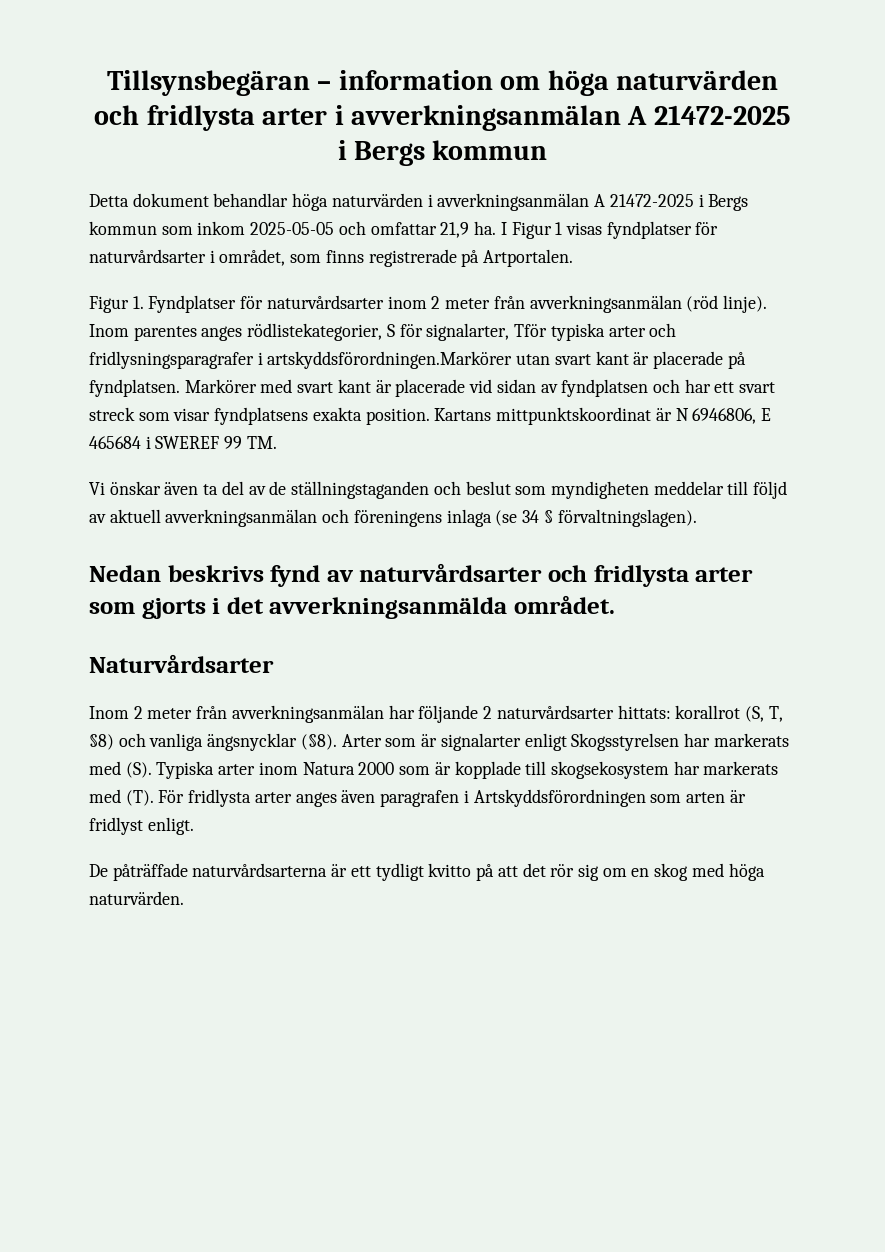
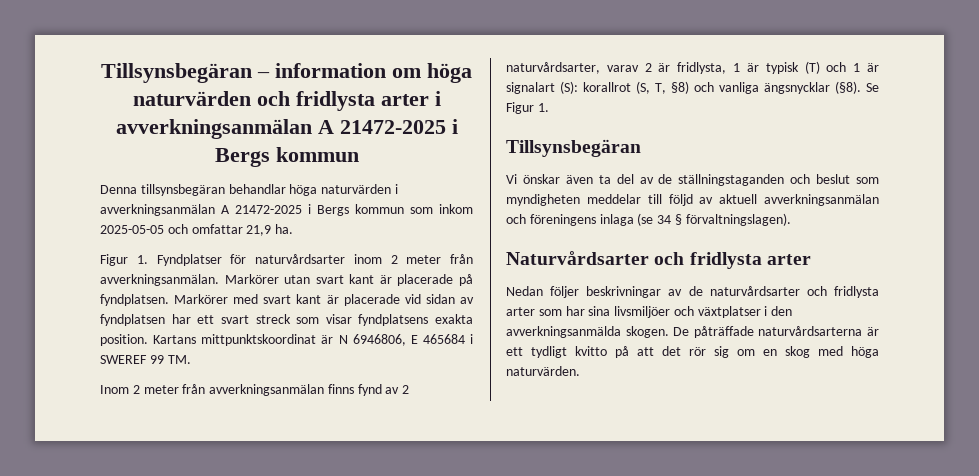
- Detta dokument behandlar höga naturvärden i avverkningsanmälan A 21472-2025 i Bergs kommun som inkom 2025-05-05 och omfattar 21,9 ha. I Figur 1 visas fyndplatser för naturvårdsarter i området, som finns registrerade på Artportalen.
+ Denna tillsynsbegäran behandlar höga naturvärden i avverkningsanmälan A 21472-2025 i Bergs kommun som inkom 2025-05-05 och omfattar 21,9 ha.
- Figur 1. Fyndplatser för naturvårdsarter inom 2 meter från avverkningsanmälan (röd linje). Inom parentes anges rödlistekategorier, S för signalarter, Tför typiska arter och fridlysningsparagrafer i artskyddsförordningen.Markörer utan svart kant är placerade på fyndplatsen.
+ Figur 1. Fyndplatser för naturvårdsarter inom 2 meter från avverkningsanmälan. Markörer utan svart kant är placerade på fyndplatsen.
- Markörer med svart kant är placerade vid sidan av fyndplatsen och har ett svart streck som visar fyndplatsens exakta position.
+ Markörer med svart kant är placerade vid sidan av fyndplatsen har ett svart streck som visar fyndplatsens exakta position.
+ Inom 2 meter från avverkningsanmälan finns fynd av 2 naturvårdsarter, varav 2 är fridlysta, 1 är typisk (T) och 1 är signalart (S): korallrot (S, T, §8) och vanliga ängsnycklar (§8). Se Figur 1.
+ Tillsynsbegäran
- Nedan beskrivs fynd av naturvårdsarter och fridlysta arter som gjorts i det avverkningsanmälda området.
- Naturvårdsarter
- Inom 2 meter från avverkningsanmälan har följande 2 naturvårdsarter hittats: korallrot (S, T, §8) och vanliga ängsnycklar (§8). Arter som är signalarter enligt Skogsstyrelsen har markerats med (S). Typiska arter inom Natura 2000 som är kopplade till skogsekosystem har markerats med (T). För fridlysta arter anges även paragrafen i Artskyddsförordningen som arten är fridlyst enligt.
- De påträffade naturvårdsarterna är ett tydligt kvitto på att det rör sig om en skog med höga naturvärden.
+ Naturvårdsarter och fridlysta arter
+ Nedan följer beskrivningar av de naturvårdsarter och fridlysta arter som har sina livsmiljöer och växtplatser i den avverkningsanmälda skogen. De påträffade naturvårdsarterna är ett tydligt kvitto på att det rör sig om en skog med höga naturvärden.

